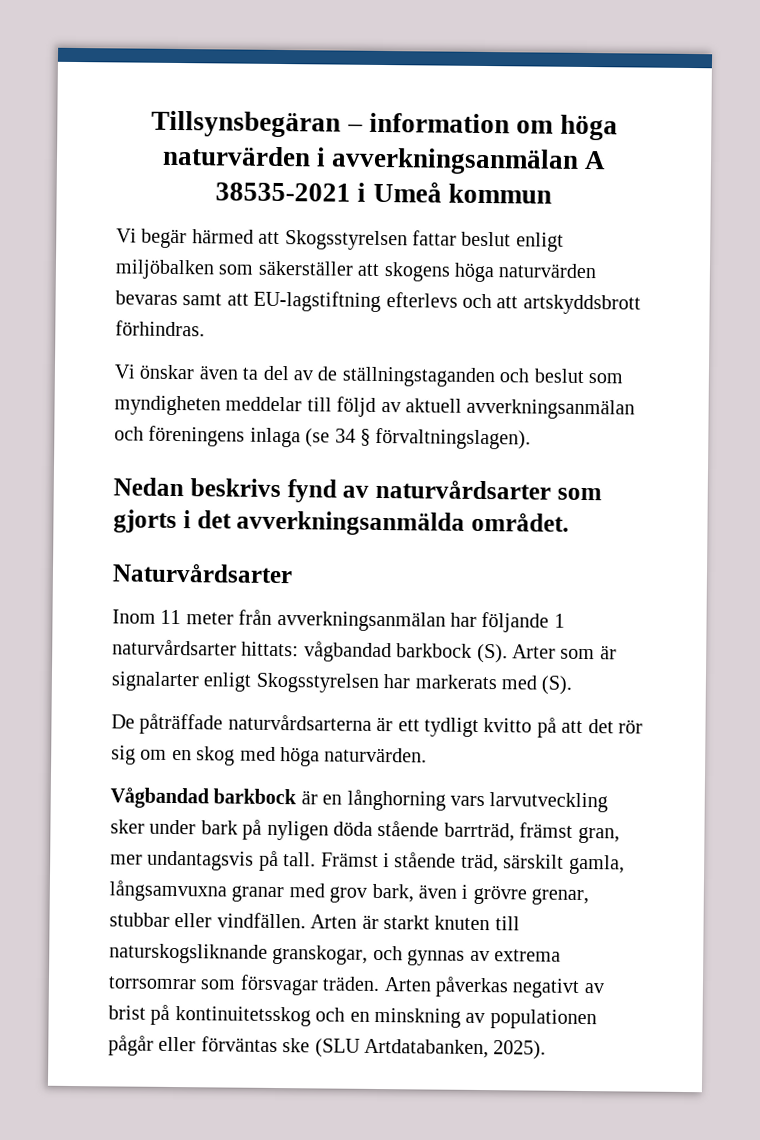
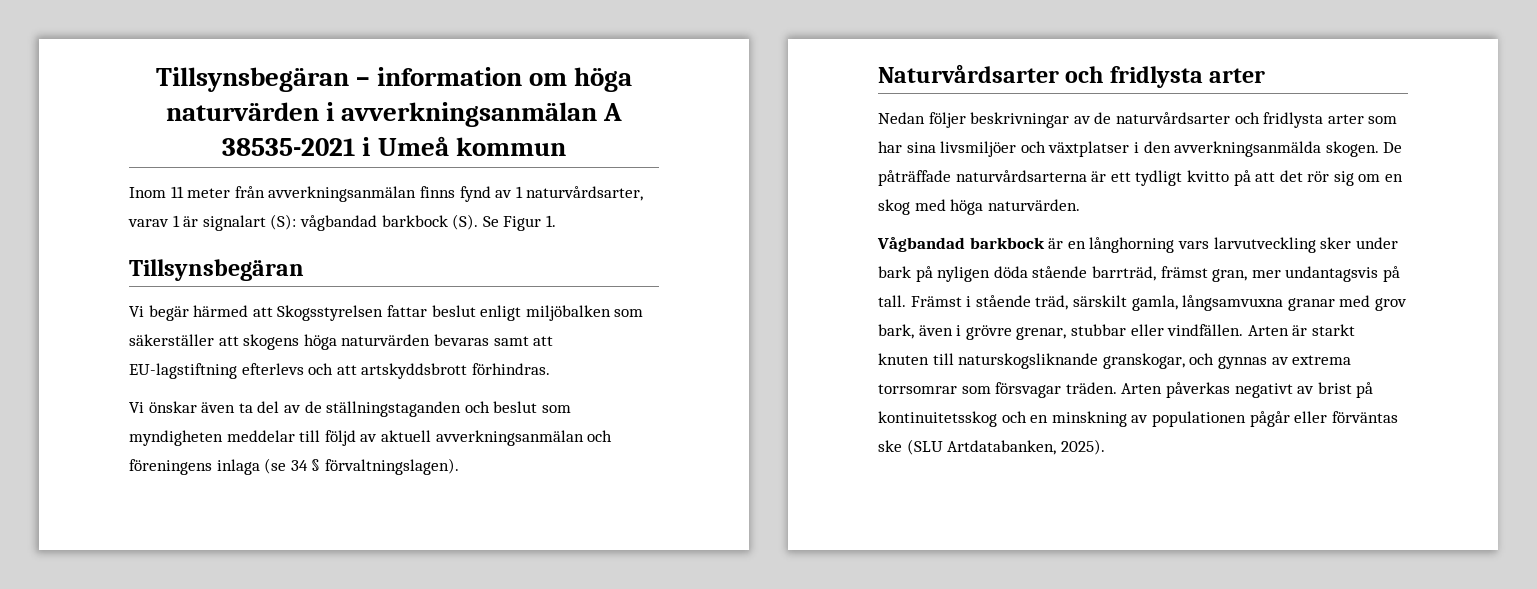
+ Inom 11 meter från avverkningsanmälan finns fynd av 1 naturvårdsarter, varav 1 är signalart (S): vågbandad barkbock (S). Se Figur 1.
+ Tillsynsbegäran
- Nedan beskrivs fynd av naturvårdsarter som gjorts i det avverkningsanmälda området.
- Naturvårdsarter
- Inom 11 meter från avverkningsanmälan har följande 1 naturvårdsarter hittats: vågbandad barkbock (S). Arter som är signalarter enligt Skogsstyrelsen har markerats med (S).
- De påträffade naturvårdsarterna är ett tydligt kvitto på att det rör sig om en skog med höga naturvärden.
+ Naturvårdsarter och fridlysta arter
+ Nedan följer beskrivningar av de naturvårdsarter och fridlysta arter som har sina livsmiljöer och växtplatser i den avverkningsanmälda skogen. De påträffade naturvårdsarterna är ett tydligt kvitto på att det rör sig om en skog med höga naturvärden.

